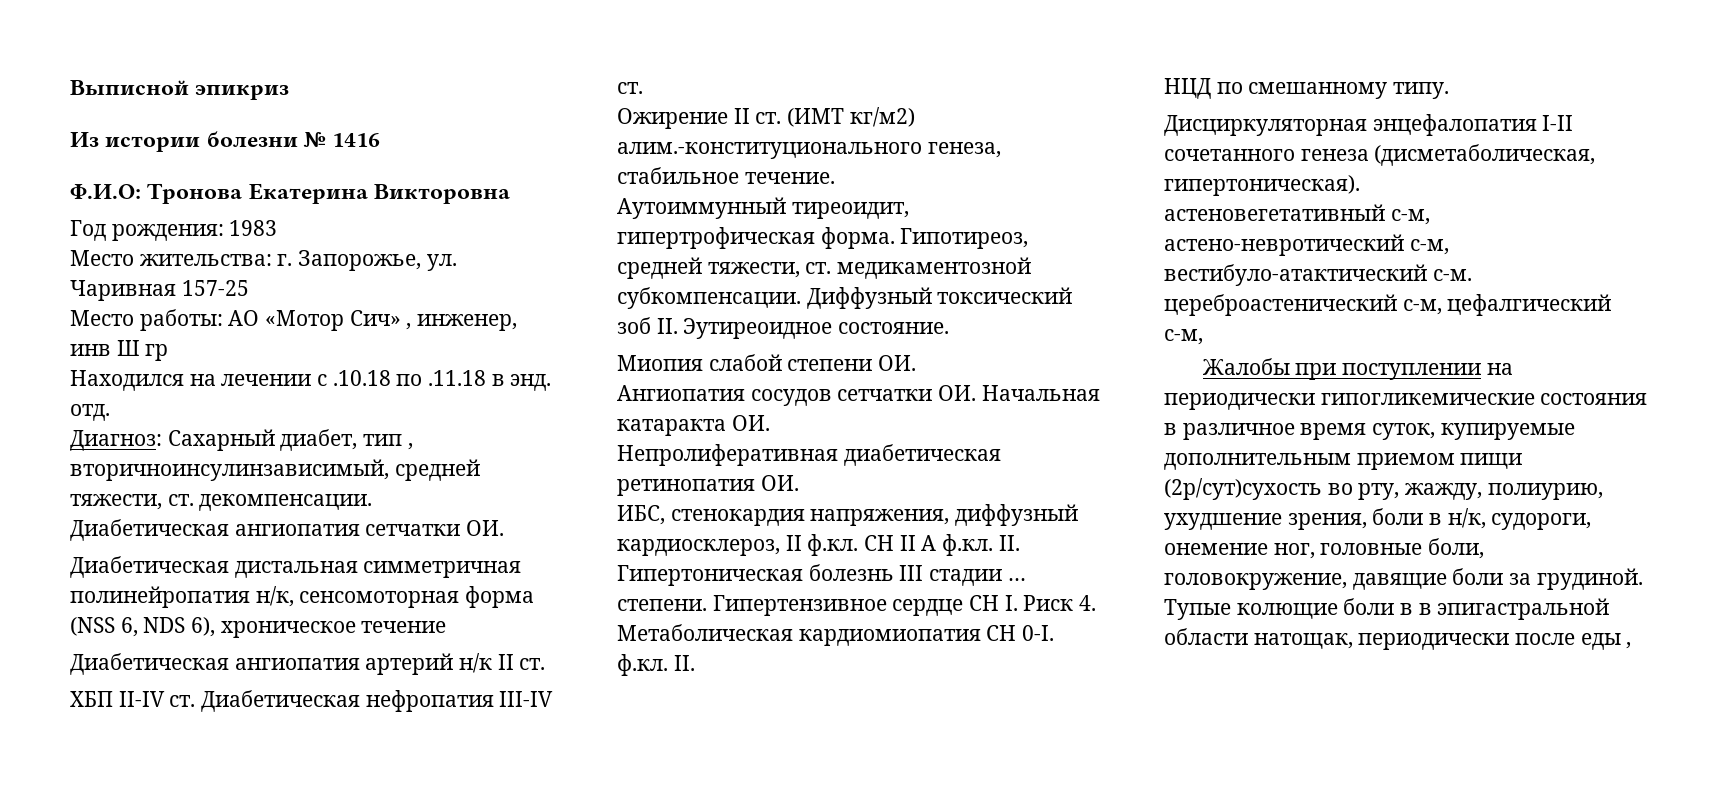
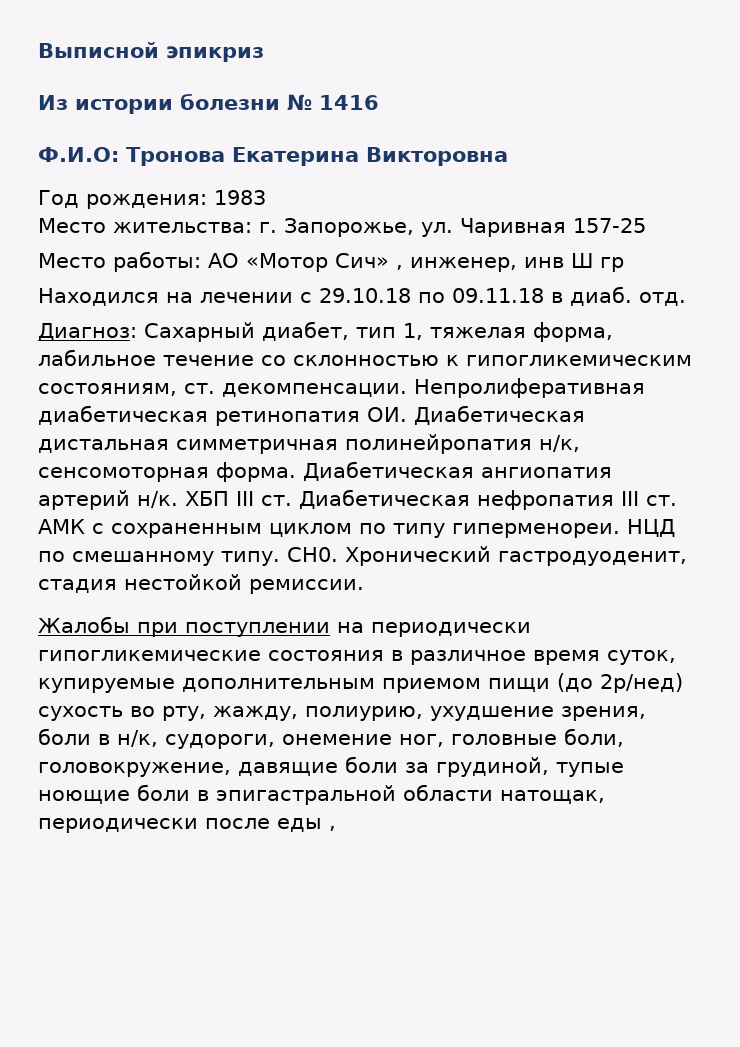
- Находился на лечении с .10.18 по .11.18 в энд. отд.
+ Находился на лечении с 29.10.18 по 09.11.18 в диаб. отд.
- Диагноз: Сахарный диабет, тип , вторичноинсулинзависимый, средней тяжести, ст. декомпенсации.
- Диабетическая ангиопатия сетчатки ОИ.
- Диабетическая дистальная симметричная полинейропатия н/к, сенсомоторная форма (NSS 6, NDS 6), хроническое течение
- Диабетическая ангиопатия артерий н/к II ст.
- ХБП II-IV ст. Диабетическая нефропатия III-IV ст.
- Ожирение II ст. (ИМТ кг/м2) алим.-конституционального генеза, стабильное течение.
- Аутоиммунный тиреоидит, гипертрофическая форма. Гипотиреоз, средней тяжести, ст. медикаментозной субкомпенсации. Диффузный токсический зоб II. Эутиреоидное состояние.
- Миопия слабой степени ОИ.
- Ангиопатия сосудов сетчатки ОИ. Начальная катаракта ОИ.
- Непролиферативная диабетическая ретинопатия ОИ.
- ИБС, стенокардия напряжения, диффузный кардиосклероз, II ф.кл. СН II А ф.кл. II. Гипертоническая болезнь III стадии … степени. Гипертензивное сердце СН I. Риск 4. Метаболическая кардиомиопатия СН 0-I. ф.кл. II.
- НЦД по смешанному типу.
- Дисциркуляторная энцефалопатия I-II сочетанного генеза (дисметаболическая, гипертоническая).
- астеновегетативный с-м, астено-невротический с-м, вестибуло-атактический с-м. цереброастенический с-м, цефалгический с-м,
+ Диагноз: Сахарный диабет, тип 1, тяжелая форма, лабильное течение со склонностью к гипогликемическим состояниям, ст. декомпенсации. Непролиферативная диабетическая ретинопатия ОИ. Диабетическая дистальная симметричная полинейропатия н/к, сенсомоторная форма. Диабетическая ангиопатия артерий н/к. ХБП III ст. Диабетическая нефропатия III ст. АМК с сохраненным циклом по типу гиперменореи. НЦД по смешанному типу. СН0. Хронический гастродуоденит, стадия нестойкой ремиссии.
- Жалобы при поступлении на периодически гипогликемические состояния в различное время суток, купируемые дополнительным приемом пищи (2р/сут)сухость во рту, жажду, полиурию, ухудшение зрения, боли в н/к, судороги, онемение ног, головные боли, головокружение, давящие боли за грудиной. Тупые колющие боли в в эпигастральной области натощак, периодически после еды ,
+ Жалобы при поступлении на периодически гипогликемические состояния в различное время суток, купируемые дополнительным приемом пищи (до 2р/нед) сухость во рту, жажду, полиурию, ухудшение зрения, боли в н/к, судороги, онемение ног, головные боли, головокружение, давящие боли за грудиной, тупые ноющие боли в эпигастральной области натощак, периодически после еды ,

